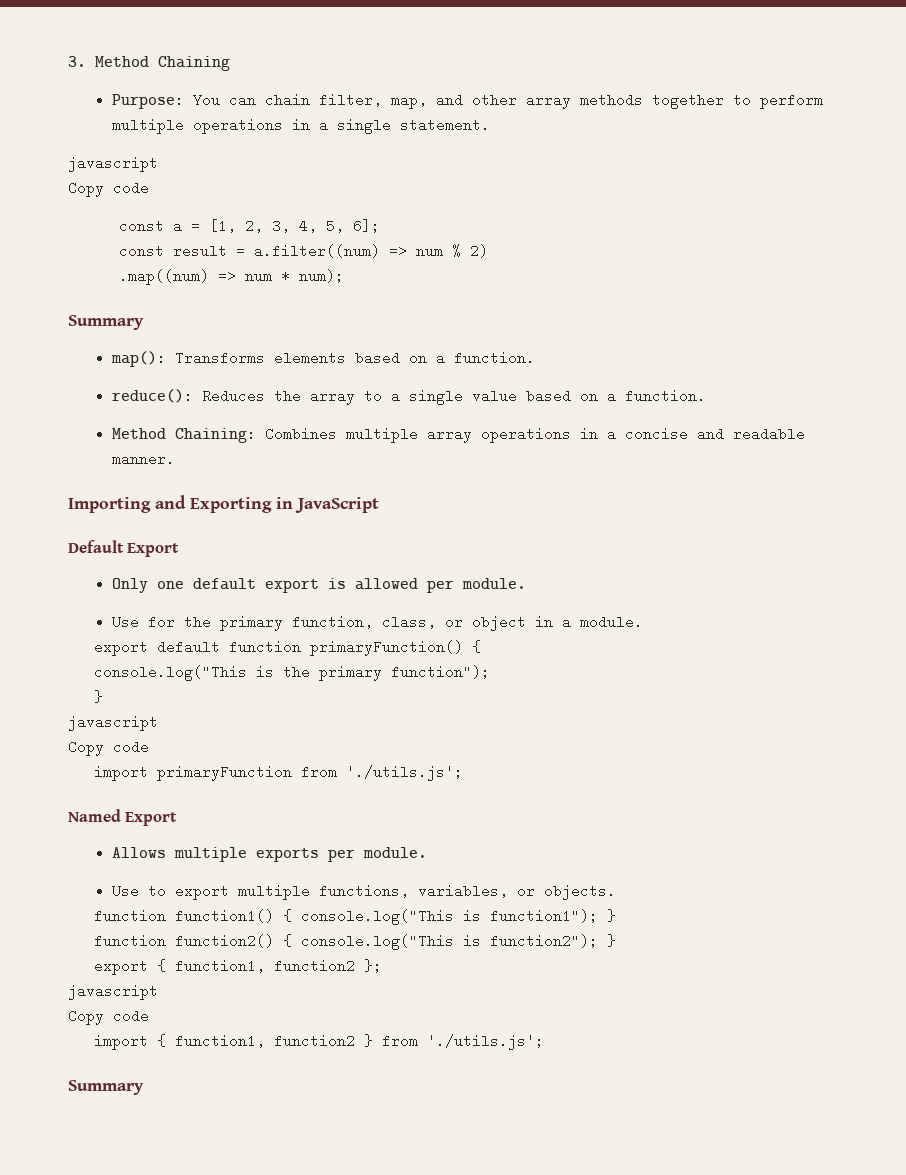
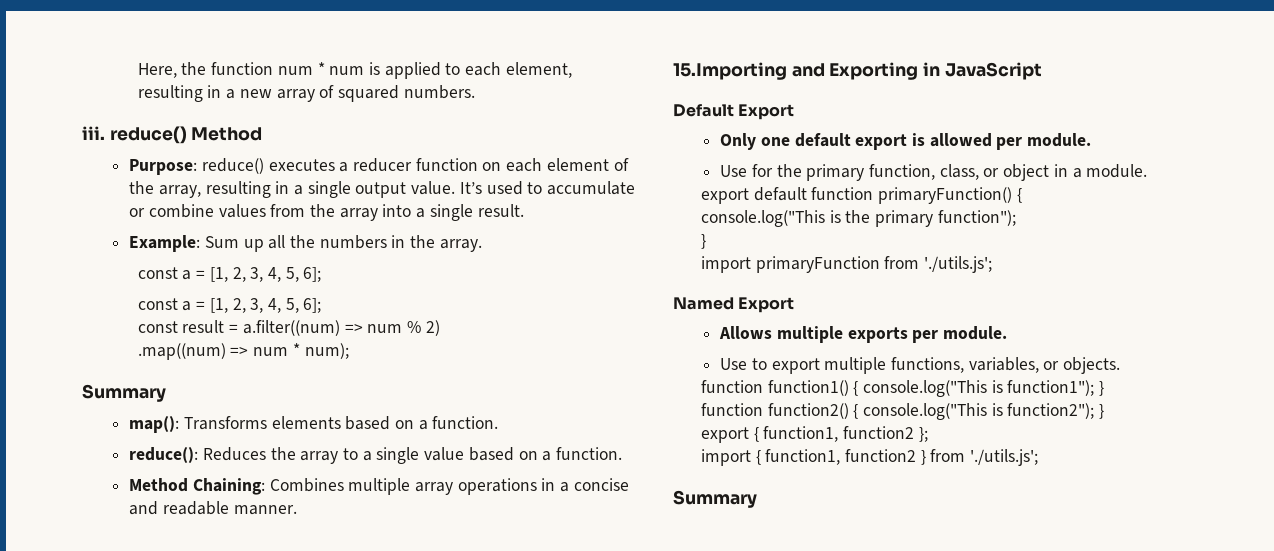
- 3. Method Chaining
+ Here, the function num * num is applied to each element, resulting in a new array of squared numbers.
+ iii. reduce() Method
- Purpose: You can chain filter, map, and other array methods together to perform multiple operations in a single statement.
- javascript
- Copy code
+ Purpose: reduce() executes a reducer function on each element of the array, resulting in a single output value. It’s used to accumulate or combine values from the array into a single result.
+ Example: Sum up all the numbers in the array.
+ const a = [1, 2, 3, 4, 5, 6];
- Importing and Exporting in JavaScript
+ 15.Importing and Exporting in JavaScript
  console.log("This is the primary function");
  }
- javascript
- Copy code
  export { function1, function2 };
- javascript
- Copy code

